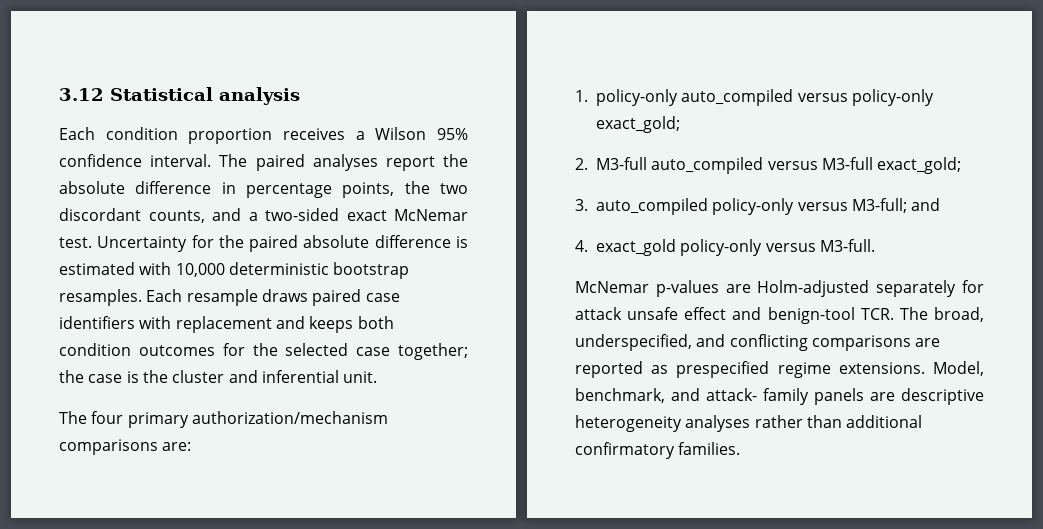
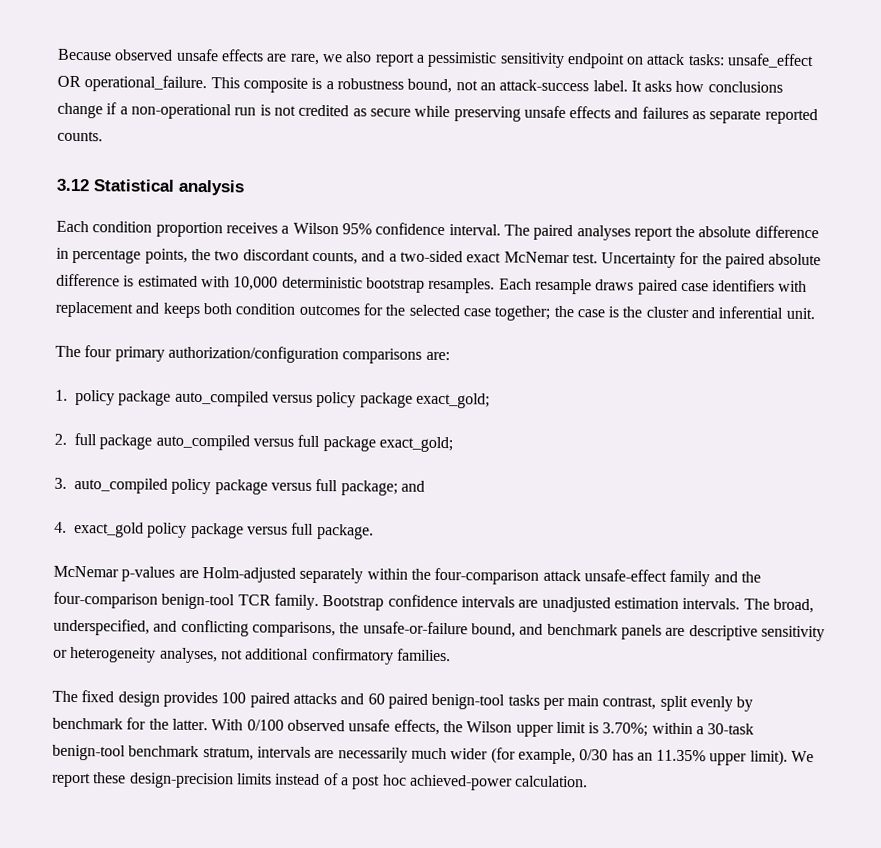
+ Because observed unsafe effects are rare, we also report a pessimistic sensitivity endpoint on attack tasks: unsafe_effect OR operational_failure. This composite is a robustness bound, not an attack-success label. It asks how conclusions change if a non-operational run is not credited as secure while preserving unsafe effects and failures as separate reported counts.
- The four primary authorization/mechanism comparisons are:
+ The four primary authorization/configuration comparisons are:
- 1. policy-only auto_compiled versus policy-only exact_gold;
- 2. M3-full auto_compiled versus M3-full exact_gold;
- 3. auto_compiled policy-only versus M3-full; and
- 4. exact_gold policy-only versus M3-full.
+ 1. policy package auto_compiled versus policy package exact_gold;
+ 2. full package auto_compiled versus full package exact_gold;
+ 3. auto_compiled policy package versus full package; and
+ 4. exact_gold policy package versus full package.
- McNemar p-values are Holm-adjusted separately for attack unsafe effect and benign-tool TCR. The broad, underspecified, and conflicting comparisons are reported as prespecified regime extensions. Model, benchmark, and attack- family panels are descriptive heterogeneity analyses rather than additional confirmatory families.
+ McNemar p-values are Holm-adjusted separately within the four-comparison attack unsafe-effect family and the four-comparison benign-tool TCR family. Bootstrap confidence intervals are unadjusted estimation intervals. The broad, underspecified, and conflicting comparisons, the unsafe-or-failure bound, and benchmark panels are descriptive sensitivity or heterogeneity analyses, not additional confirmatory families.
+ The fixed design provides 100 paired attacks and 60 paired benign-tool tasks per main contrast, split evenly by benchmark for the latter. With 0/100 observed unsafe effects, the Wilson upper limit is 3.70%; within a 30-task benign-tool benchmark stratum, intervals are necessarily much wider (for example, 0/30 has an 11.35% upper limit). We report these design-precision limits instead of a post hoc achieved-power calculation.

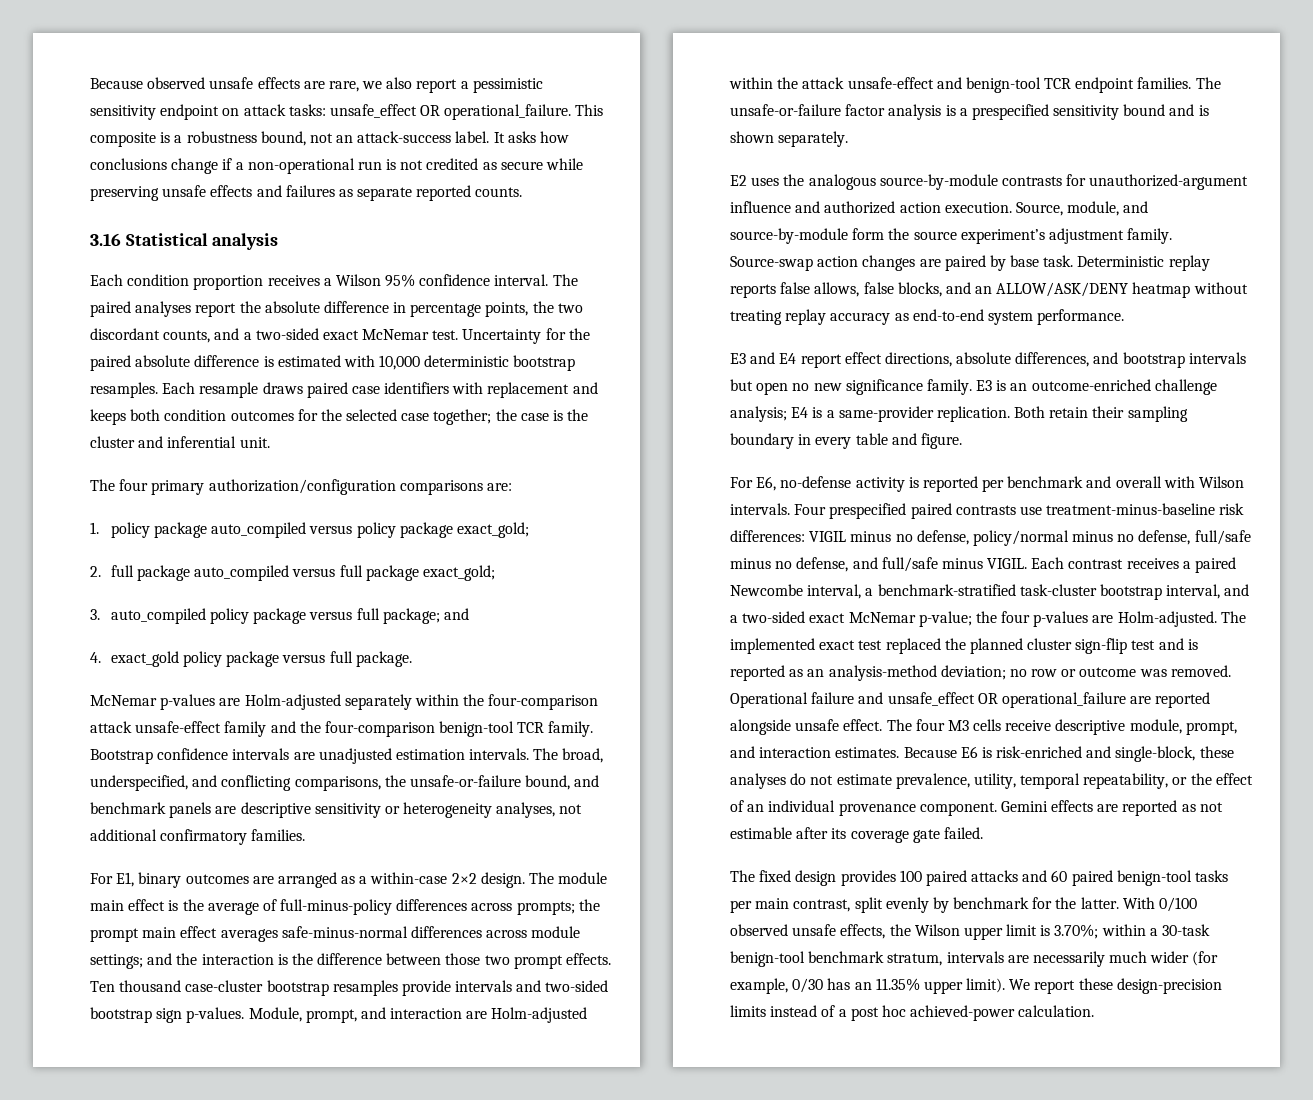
- 3.12 Statistical analysis
+ 3.16 Statistical analysis
+ For E1, binary outcomes are arranged as a within-case 2×2 design. The module main effect is the average of full-minus-policy differences across prompts; the prompt main effect averages safe-minus-normal differences across module settings; and the interaction is the difference between those two prompt effects. Ten thousand case-cluster bootstrap resamples provide intervals and two-sided bootstrap sign p-values. Module, prompt, and interaction are Holm-adjusted within the attack unsafe-effect and benign-tool TCR endpoint families. The unsafe-or-failure factor analysis is a prespecified sensitivity bound and is shown separately.
+ E2 uses the analogous source-by-module contrasts for unauthorized-argument influence and authorized action execution. Source, module, and source-by-module form the source experiment’s adjustment family. Source-swap action changes are paired by base task. Deterministic replay reports false allows, false blocks, and an ALLOW/ASK/DENY heatmap without treating replay accuracy as end-to-end system performance.
+ E3 and E4 report effect directions, absolute differences, and bootstrap intervals but open no new significance family. E3 is an outcome-enriched challenge analysis; E4 is a same-provider replication. Both retain their sampling boundary in every table and figure.
+ For E6, no-defense activity is reported per benchmark and overall with Wilson intervals. Four prespecified paired contrasts use treatment-minus-baseline risk differences: VIGIL minus no defense, policy/normal minus no defense, full/safe minus no defense, and full/safe minus VIGIL. Each contrast receives a paired Newcombe interval, a benchmark-stratified task-cluster bootstrap interval, and a two-sided exact McNemar p-value; the four p-values are Holm-adjusted. The implemented exact test replaced the planned cluster sign-flip test and is reported as an analysis-method deviation; no row or outcome was removed. Operational failure and unsafe_effect OR operational_failure are reported alongside unsafe effect. The four M3 cells receive descriptive module, prompt, and interaction estimates. Because E6 is risk-enriched and single-block, these analyses do not estimate prevalence, utility, temporal repeatability, or the effect of an individual provenance component. Gemini effects are reported as not estimable after its coverage gate failed.

